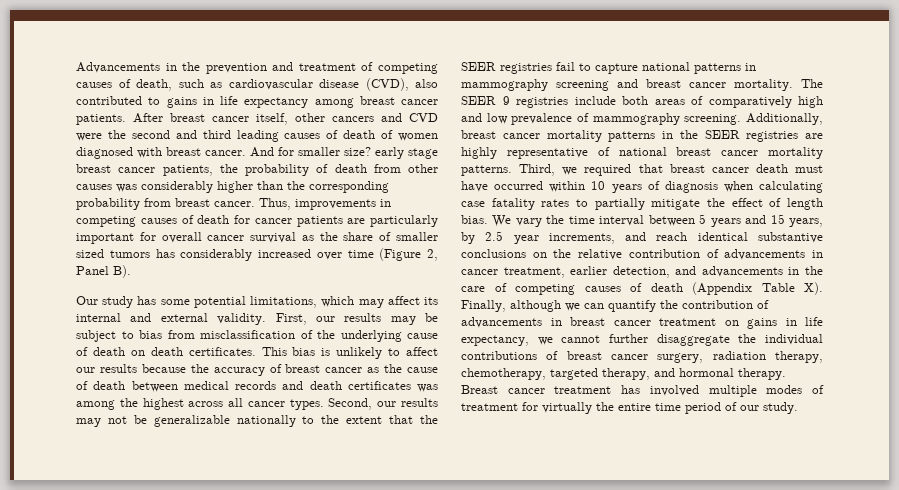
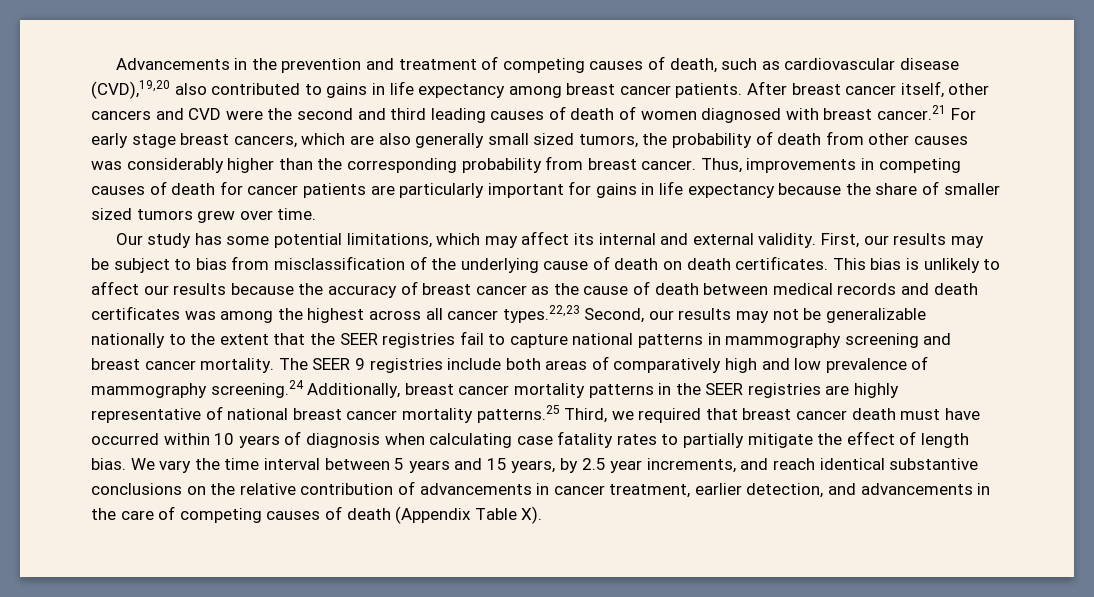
- Advancements in the prevention and treatment of competing causes of death, such as cardiovascular disease (CVD), also contributed to gains in life expectancy among breast cancer patients.
+ Advancements in the prevention and treatment of competing causes of death, such as cardiovascular disease (CVD),19,20 also contributed to gains in life expectancy among breast cancer patients.
- After breast cancer itself, other cancers and CVD were the second and third leading causes of death of women diagnosed with breast cancer. And for smaller size? early stage breast cancer patients, the probability of death from other causes was considerably higher than the corresponding probability from breast cancer.
+ After breast cancer itself, other cancers and CVD were the second and third leading causes of death of women diagnosed with breast cancer.21 For early stage breast cancers, which are also generally small sized tumors, the probability of death from other causes was considerably higher than the corresponding probability from breast cancer.
- Thus, improvements in competing causes of death for cancer patients are particularly important for overall cancer survival as the share of smaller sized tumors has considerably increased over time (Figure 2, Panel B).
+ Thus, improvements in competing causes of death for cancer patients are particularly important for gains in life expectancy because the share of smaller sized tumors grew over time.
- This bias is unlikely to affect our results because the accuracy of breast cancer as the cause of death between medical records and death certificates was among the highest across all cancer types. Second, our results may not be generalizable nationally to the extent that the SEER registries fail to capture national patterns in mammography screening and breast cancer mortality.
+ This bias is unlikely to affect our results because the accuracy of breast cancer as the cause of death between medical records and death certificates was among the highest across all cancer types.22,23 Second, our results may not be generalizable nationally to the extent that the SEER registries fail to capture national patterns in mammography screening and breast cancer mortality.
- The SEER 9 registries include both areas of comparatively high and low prevalence of mammography screening. Additionally, breast cancer mortality patterns in the SEER registries are highly representative of national breast cancer mortality patterns. Third, we required that breast cancer death must have occurred within 10 years of diagnosis when calculating case fatality rates to partially mitigate the effect of length bias.
+ The SEER 9 registries include both areas of comparatively high and low prevalence of mammography screening.24 Additionally, breast cancer mortality patterns in the SEER registries are highly representative of national breast cancer mortality patterns.25 Third, we required that breast cancer death must have occurred within 10 years of diagnosis when calculating case fatality rates to partially mitigate the effect of length bias.
- We vary the time interval between 5 years and 15 years, by 2.5 year increments, and reach identical substantive conclusions on the relative contribution of advancements in cancer treatment, earlier detection, and advancements in the care of competing causes of death (Appendix Table X). Finally, although we can quantify the contribution of advancements in breast cancer treatment on gains in life expectancy, we cannot further disaggregate the individual contributions of breast cancer surgery, radiation therapy, chemotherapy, targeted therapy, and hormonal therapy. Breast cancer treatment has involved multiple modes of treatment for virtually the entire time period of our study.
+ We vary the time interval between 5 years and 15 years, by 2.5 year increments, and reach identical substantive conclusions on the relative contribution of advancements in cancer treatment, earlier detection, and advancements in the care of competing causes of death (Appendix Table X).

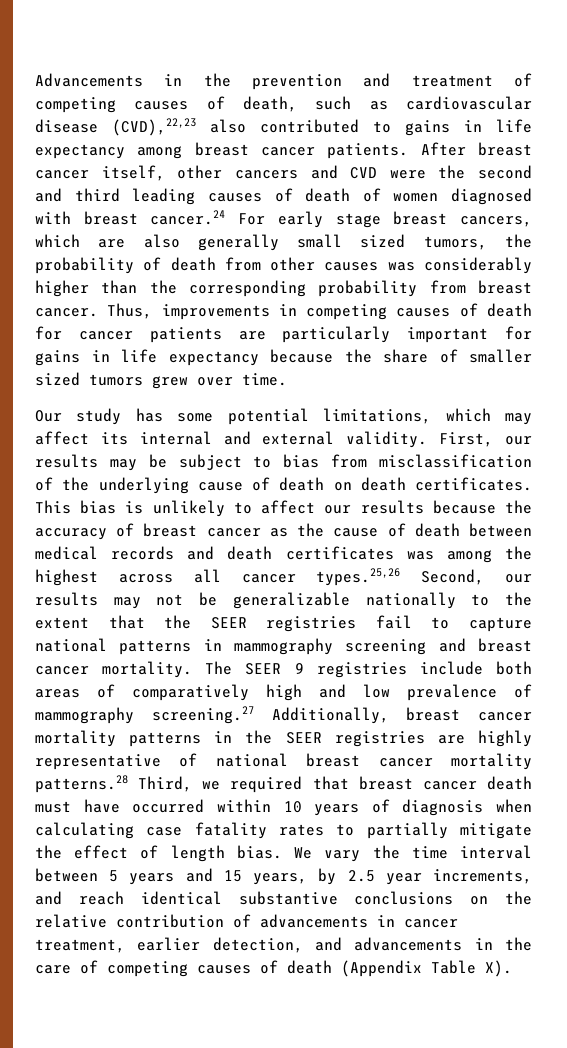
- Advancements in the prevention and treatment of competing causes of death, such as cardiovascular disease (CVD),19,20 also contributed to gains in life expectancy among breast cancer patients.
+ Advancements in the prevention and treatment of competing causes of death, such as cardiovascular disease (CVD),22,23 also contributed to gains in life expectancy among breast cancer patients.
- After breast cancer itself, other cancers and CVD were the second and third leading causes of death of women diagnosed with breast cancer.21 For early stage breast cancers, which are also generally small sized tumors, the probability of death from other causes was considerably higher than the corresponding probability from breast cancer.
+ After breast cancer itself, other cancers and CVD were the second and third leading causes of death of women diagnosed with breast cancer.24 For early stage breast cancers, which are also generally small sized tumors, the probability of death from other causes was considerably higher than the corresponding probability from breast cancer.
- This bias is unlikely to affect our results because the accuracy of breast cancer as the cause of death between medical records and death certificates was among the highest across all cancer types.22,23 Second, our results may not be generalizable nationally to the extent that the SEER registries fail to capture national patterns in mammography screening and breast cancer mortality.
+ This bias is unlikely to affect our results because the accuracy of breast cancer as the cause of death between medical records and death certificates was among the highest across all cancer types.25,26 Second, our results may not be generalizable nationally to the extent that the SEER registries fail to capture national patterns in mammography screening and breast cancer mortality.
- The SEER 9 registries include both areas of comparatively high and low prevalence of mammography screening.24 Additionally, breast cancer mortality patterns in the SEER registries are highly representative of national breast cancer mortality patterns.25 Third, we required that breast cancer death must have occurred within 10 years of diagnosis when calculating case fatality rates to partially mitigate the effect of length bias.
+ The SEER 9 registries include both areas of comparatively high and low prevalence of mammography screening.27 Additionally, breast cancer mortality patterns in the SEER registries are highly representative of national breast cancer mortality patterns.28 Third, we required that breast cancer death must have occurred within 10 years of diagnosis when calculating case fatality rates to partially mitigate the effect of length bias.

